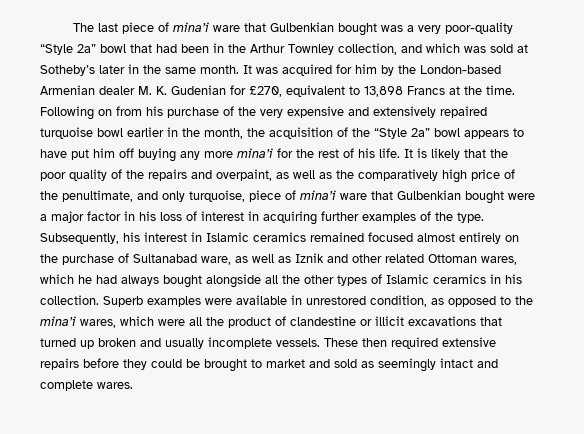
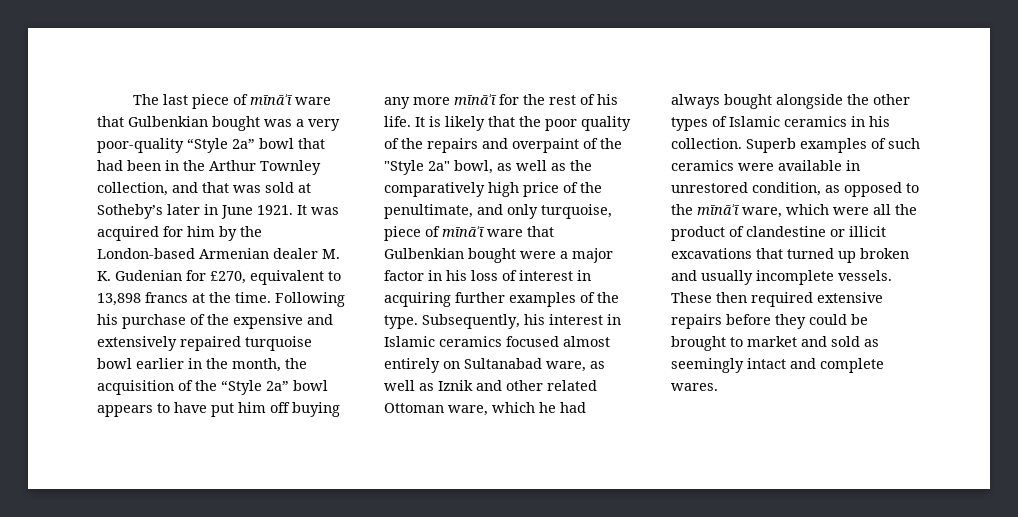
- The last piece of mina’i ware that Gulbenkian bought was a very poor-quality “Style 2a” bowl that had been in the Arthur Townley collection, and which was sold at Sotheby’s later in the same month.
+ The last piece of mīnāʾī ware that Gulbenkian bought was a very poor-quality “Style 2a” bowl that had been in the Arthur Townley collection, and that was sold at Sotheby’s later in June 1921.
- It was acquired for him by the London-based Armenian dealer M. K. Gudenian for £270, equivalent to 13,898 Francs at the time.
+ It was acquired for him by the London-based Armenian dealer M. K. Gudenian for £270, equivalent to 13,898 francs at the time.
- Following on from his purchase of the very expensive and extensively repaired turquoise bowl earlier in the month, the acquisition of the “Style 2a” bowl appears to have put him off buying any more mina’i for the rest of his life.
+ Following his purchase of the expensive and extensively repaired turquoise bowl earlier in the month, the acquisition of the “Style 2a” bowl appears to have put him off buying any more mīnāʾī for the rest of his life.
- It is likely that the poor quality of the repairs and overpaint, as well as the comparatively high price of the penultimate, and only turquoise, piece of mina’i ware that Gulbenkian bought were a major factor in his loss of interest in acquiring further examples of the type.
+ It is likely that the poor quality of the repairs and overpaint of the "Style 2a" bowl, as well as the comparatively high price of the penultimate, and only turquoise, piece of mīnāʾī ware that Gulbenkian bought were a major factor in his loss of interest in acquiring further examples of the type.
- Subsequently, his interest in Islamic ceramics remained focused almost entirely on the purchase of Sultanabad ware, as well as Iznik and other related Ottoman wares, which he had always bought alongside all the other types of Islamic ceramics in his collection.
+ Subsequently, his interest in Islamic ceramics focused almost entirely on Sultanabad ware, as well as Iznik and other related Ottoman ware, which he had always bought alongside the other types of Islamic ceramics in his collection.
- Superb examples were available in unrestored condition, as opposed to the mina’i wares, which were all the product of clandestine or illicit excavations that turned up broken and usually incomplete vessels.
+ Superb examples of such ceramics were available in unrestored condition, as opposed to the mīnāʾī ware, which were all the product of clandestine or illicit excavations that turned up broken and usually incomplete vessels.

